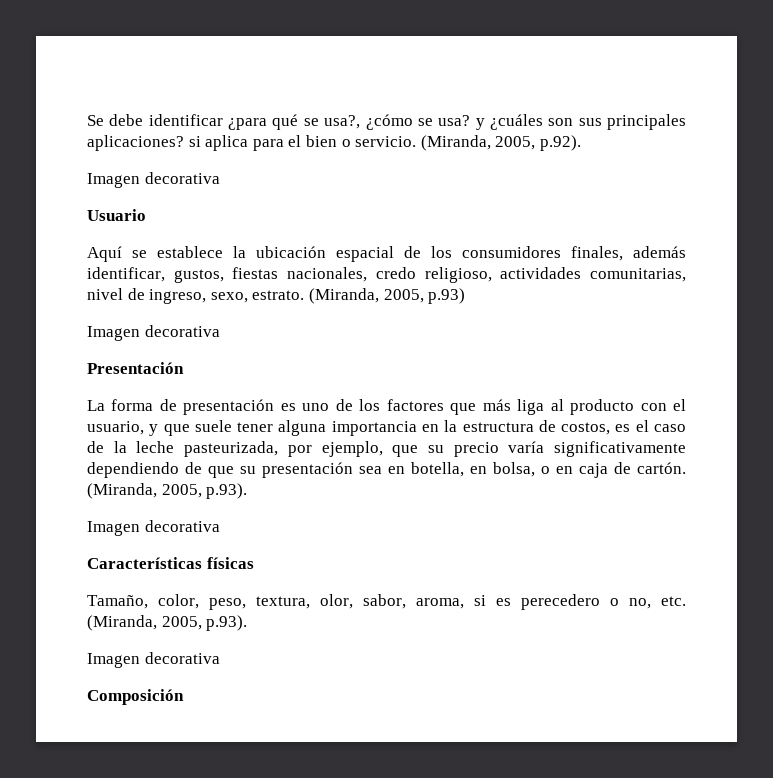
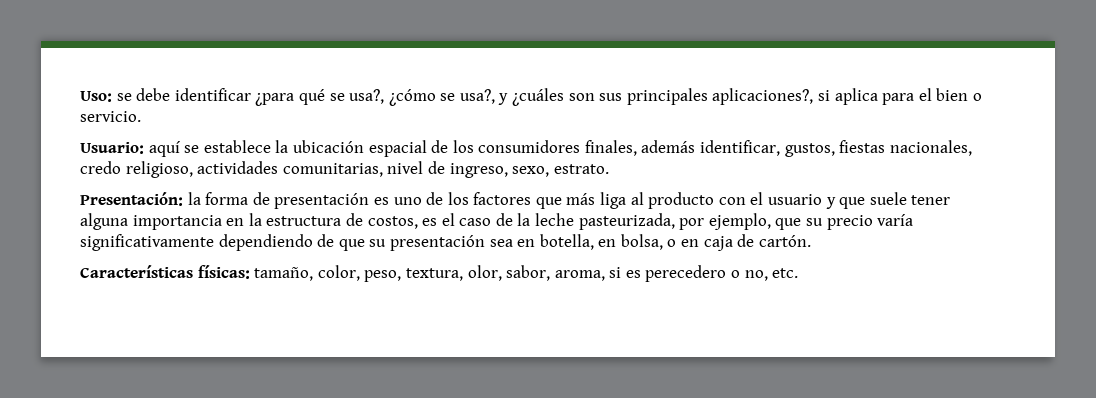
- Se debe identificar ¿para qué se usa?, ¿cómo se usa? y ¿cuáles son sus principales aplicaciones? si aplica para el bien o servicio. (Miranda, 2005, p.92).
- Imagen decorativa
- Usuario
- Aquí se establece la ubicación espacial de los consumidores finales, además identificar, gustos, fiestas nacionales, credo religioso, actividades comunitarias, nivel de ingreso, sexo, estrato. (Miranda, 2005, p.93)
- Imagen decorativa
- Presentación
- La forma de presentación es uno de los factores que más liga al producto con el usuario, y que suele tener alguna importancia en la estructura de costos, es el caso de la leche pasteurizada, por ejemplo, que su precio varía significativamente dependiendo de que su presentación sea en botella, en bolsa, o en caja de cartón. (Miranda, 2005, p.93).
- Imagen decorativa
+ Uso: se debe identificar ¿para qué se usa?, ¿cómo se usa?, y ¿cuáles son sus principales aplicaciones?, si aplica para el bien o servicio.
+ Usuario: aquí se establece la ubicación espacial de los consumidores finales, además identificar, gustos, fiestas nacionales, credo religioso, actividades comunitarias, nivel de ingreso, sexo, estrato.
+ Presentación: la forma de presentación es uno de los factores que más liga al producto con el usuario y que suele tener alguna importancia en la estructura de costos, es el caso de la leche pasteurizada, por ejemplo, que su precio varía significativamente dependiendo de que su presentación sea en botella, en bolsa, o en caja de cartón.
- Características físicas
- Tamaño, color, peso, textura, olor, sabor, aroma, si es perecedero o no, etc. (Miranda, 2005, p.93).
- Imagen decorativa
- Composición
+ Características físicas: tamaño, color, peso, textura, olor, sabor, aroma, si es perecedero o no, etc.

